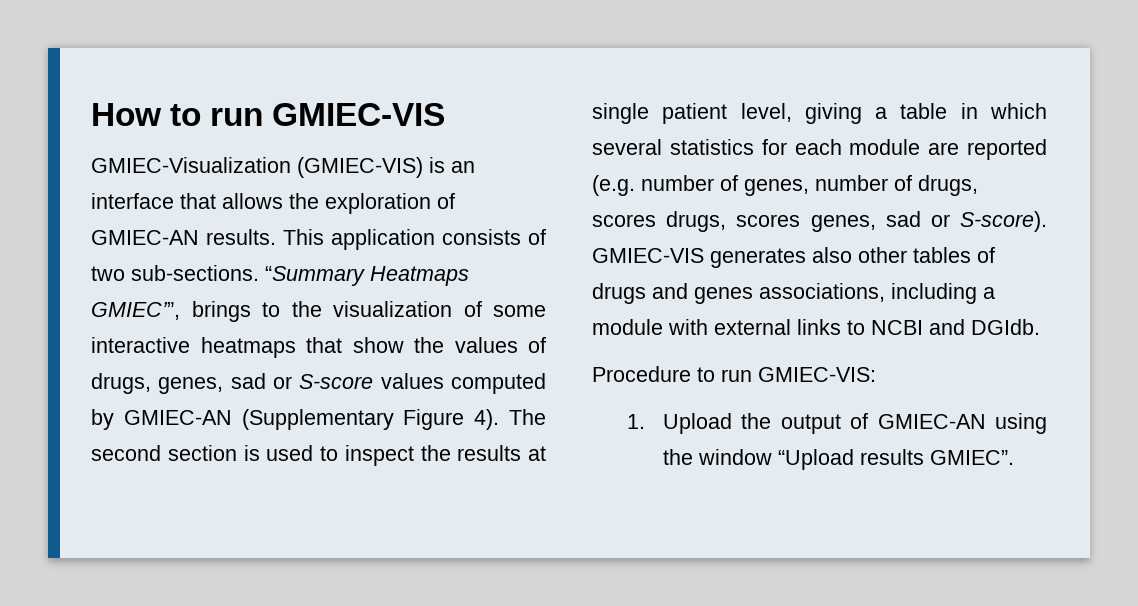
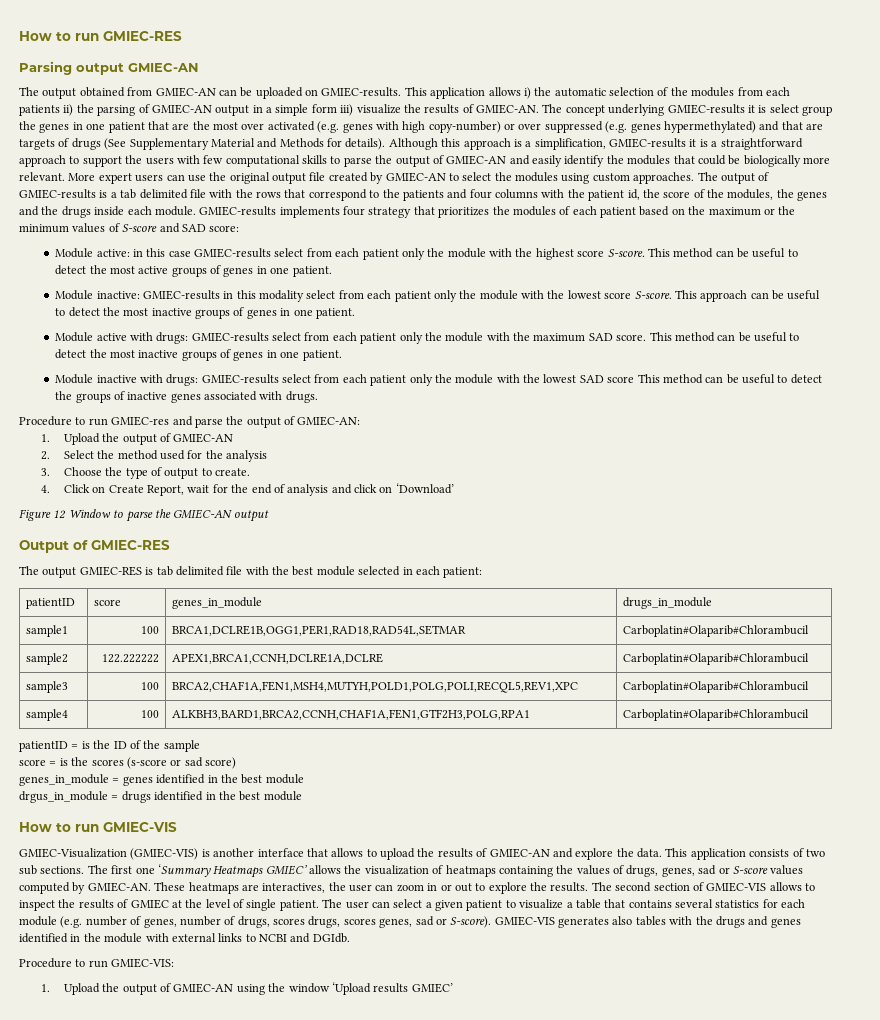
+ How to run GMIEC-RES
+ Parsing output GMIEC-AN
+ The output obtained from GMIEC-AN can be uploaded on GMIEC-results. This application allows i) the automatic selection of the modules from each patients ii) the parsing of GMIEC-AN output in a simple form iii) visualize the results of GMIEC-AN. The concept underlying GMIEC-results it is select group the genes in one patient that are the most over activated (e.g. genes with high copy-number) or over suppressed (e.g. genes hypermethylated) and that are targets of drugs (See Supplementary Material and Methods for details). Although this approach is a simplification, GMIEC-results it is a straightforward approach to support the users with few computational skills to parse the output of GMIEC-AN and easily identify the modules that could be biologically more relevant. More expert users can use the original output file created by GMIEC-AN to select the modules using custom approaches. The output of GMIEC-results is a tab delimited file with the rows that correspond to the patients and four columns with the patient id, the score of the modules, the genes and the drugs inside each module. GMIEC-results implements four strategy that prioritizes the modules of each patient based on the maximum or the minimum values of S-score and SAD score:
+ Module active: in this case GMIEC-results select from each patient only the module with the highest score S-score. This method can be useful to detect the most active groups of genes in one patient.
+ Module inactive: GMIEC-results in this modality select from each patient only the module with the lowest score S-score. This approach can be useful to detect the most inactive groups of genes in one patient.
+ Module active with drugs: GMIEC-results select from each patient only the module with the maximum SAD score. This method can be useful to detect the most inactive groups of genes in one patient.
+ Module inactive with drugs: GMIEC-results select from each patient only the module with the lowest SAD score This method can be useful to detect the groups of inactive genes associated with drugs.
+ Procedure to run GMIEC-res and parse the output of GMIEC-AN:
+ 1. Upload the output of GMIEC-AN
+ 2. Select the method used for the analysis
+ 3. Choose the type of output to create.
+ 4. Click on Create Report, wait for the end of analysis and click on ‘Download’
+ Figure 12 Window to parse the GMIEC-AN output
+ Output of GMIEC-RES
+ The output GMIEC-RES is tab delimited file with the best module selected in each patient:
+ patientID | score | genes_in_module | drugs_in_module
+ sample1 | 100 | BRCA1,DCLRE1B,OGG1,PER1,RAD18,RAD54L,SETMAR | Carboplatin#Olaparib#Chlorambucil
+ sample2 | 122.222222 | APEX1,BRCA1,CCNH,DCLRE1A,DCLRE | Carboplatin#Olaparib#Chlorambucil
+ sample3 | 100 | BRCA2,CHAF1A,FEN1,MSH4,MUTYH,POLD1,POLG,POLI,RECQL5,REV1,XPC | Carboplatin#Olaparib#Chlorambucil
+ sample4 | 100 | ALKBH3,BARD1,BRCA2,CCNH,CHAF1A,FEN1,GTF2H3,POLG,RPA1 | Carboplatin#Olaparib#Chlorambucil
+ patientID = is the ID of the sample
+ score = is the scores (s-score or sad score)
+ genes_in_module = genes identified in the best module
+ drgus_in_module = drugs identified in the best module
- GMIEC-Visualization (GMIEC-VIS) is an interface that allows the exploration of GMIEC-AN results.
+ GMIEC-Visualization (GMIEC-VIS) is another interface that allows to upload the results of GMIEC-AN and explore the data.
- This application consists of two sub-sections. “Summary Heatmaps GMIEC’”, brings to the visualization of some interactive heatmaps that show the values of drugs, genes, sad or S-score values computed by GMIEC-AN (Supplementary Figure 4). The second section is used to inspect the results at single patient level, giving a table in which several statistics for each module are reported (e.g. number of genes, number of drugs, scores drugs, scores genes, sad or S-score).
+ This application consists of two sub sections. The first one ‘Summary Heatmaps GMIEC’ allows the visualization of heatmaps containing the values of drugs, genes, sad or S-score values computed by GMIEC-AN. These heatmaps are interactives, the user can zoom in or out to explore the results. The second section of GMIEC-VIS allows to inspect the results of GMIEC at the level of single patient. The user can select a given patient to visualize a table that contains several statistics for each module (e.g. number of genes, number of drugs, scores drugs, scores genes, sad or S-score).
- GMIEC-VIS generates also other tables of drugs and genes associations, including a module with external links to NCBI and DGIdb.
+ GMIEC-VIS generates also tables with the drugs and genes identified in the module with external links to NCBI and DGIdb.
- 1. Upload the output of GMIEC-AN using the window “Upload results GMIEC”.
+ 1. Upload the output of GMIEC-AN using the window ‘Upload results GMIEC’

